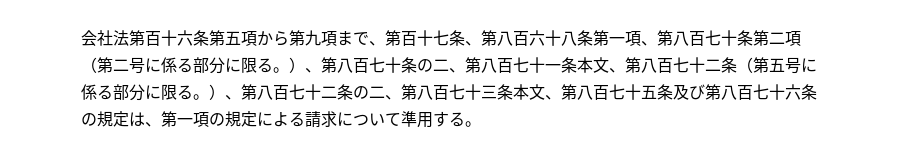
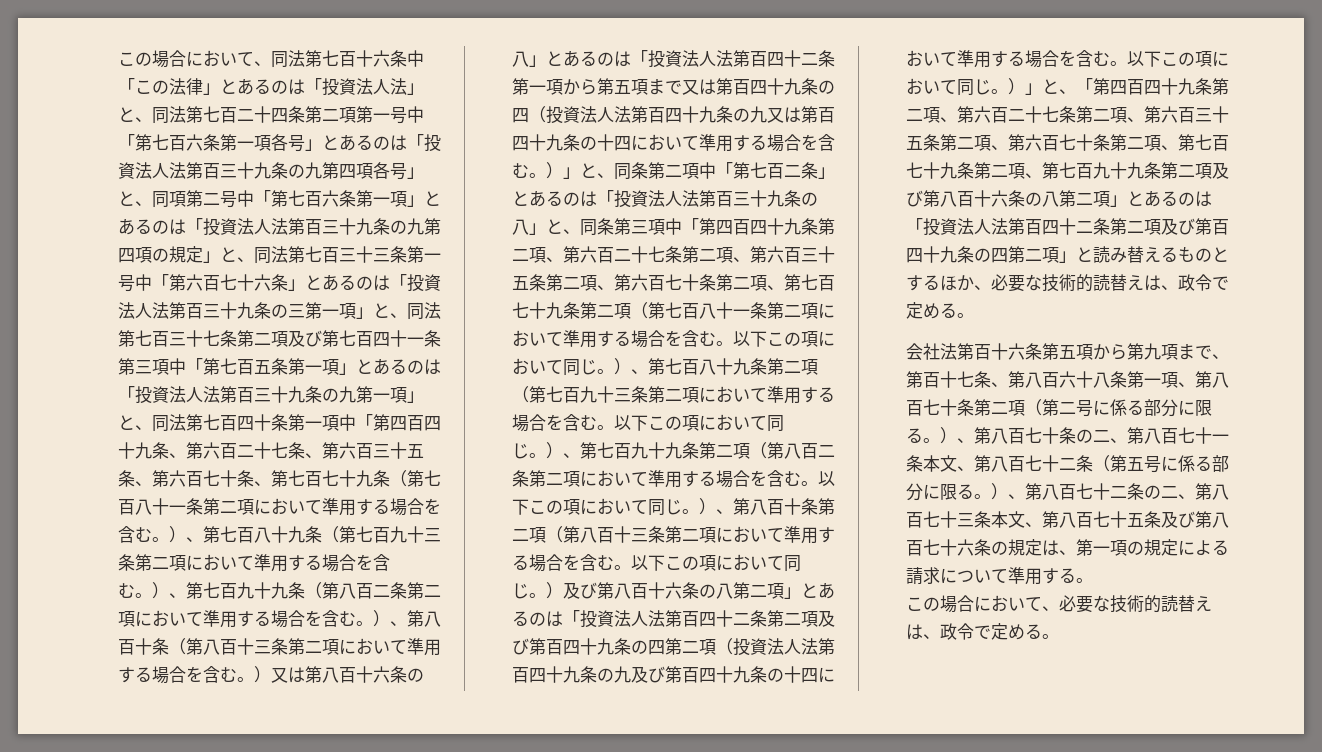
+ この場合において、同法第七百十六条中「この法律」とあるのは「投資法人法」と、同法第七百二十四条第二項第一号中「第七百六条第一項各号」とあるのは「投資法人法第百三十九条の九第四項各号」と、同項第二号中「第七百六条第一項」とあるのは「投資法人法第百三十九条の九第四項の規定」と、同法第七百三十三条第一号中「第六百七十六条」とあるのは「投資法人法第百三十九条の三第一項」と、同法第七百三十七条第二項及び第七百四十一条第三項中「第七百五条第一項」とあるのは「投資法人法第百三十九条の九第一項」と、同法第七百四十条第一項中「第四百四十九条、第六百二十七条、第六百三十五条、第六百七十条、第七百七十九条（第七百八十一条第二項において準用する場合を含む。）、第七百八十九条（第七百九十三条第二項において準用する場合を含む。）、第七百九十九条（第八百二条第二項において準用する場合を含む。）、第八百十条（第八百十三条第二項において準用する場合を含む。）又は第八百十六条の八」とあるのは「投資法人法第百四十二条第一項から第五項まで又は第百四十九条の四（投資法人法第百四十九条の九又は第百四十九条の十四において準用する場合を含む。）」と、同条第二項中「第七百二条」とあるのは「投資法人法第百三十九条の八」と、同条第三項中「第四百四十九条第二項、第六百二十七条第二項、第六百三十五条第二項、第六百七十条第二項、第七百七十九条第二項（第七百八十一条第二項において準用する場合を含む。以下この項において同じ。）、第七百八十九条第二項（第七百九十三条第二項において準用する場合を含む。以下この項において同じ。）、第七百九十九条第二項（第八百二条第二項において準用する場合を含む。以下この項において同じ。）、第八百十条第二項（第八百十三条第二項において準用する場合を含む。以下この項において同じ。）及び第八百十六条の八第二項」とあるのは「投資法人法第百四十二条第二項及び第百四十九条の四第二項（投資法人法第百四十九条の九及び第百四十九条の十四において準用する場合を含む。以下この項において同じ。）」と、「第四百四十九条第二項、第六百二十七条第二項、第六百三十五条第二項、第六百七十条第二項、第七百七十九条第二項、第七百九十九条第二項及び第八百十六条の八第二項」とあるのは「投資法人法第百四十二条第二項及び第百四十九条の四第二項」と読み替えるものとするほか、必要な技術的読替えは、政令で定める。
+ この場合において、必要な技術的読替えは、政令で定める。

